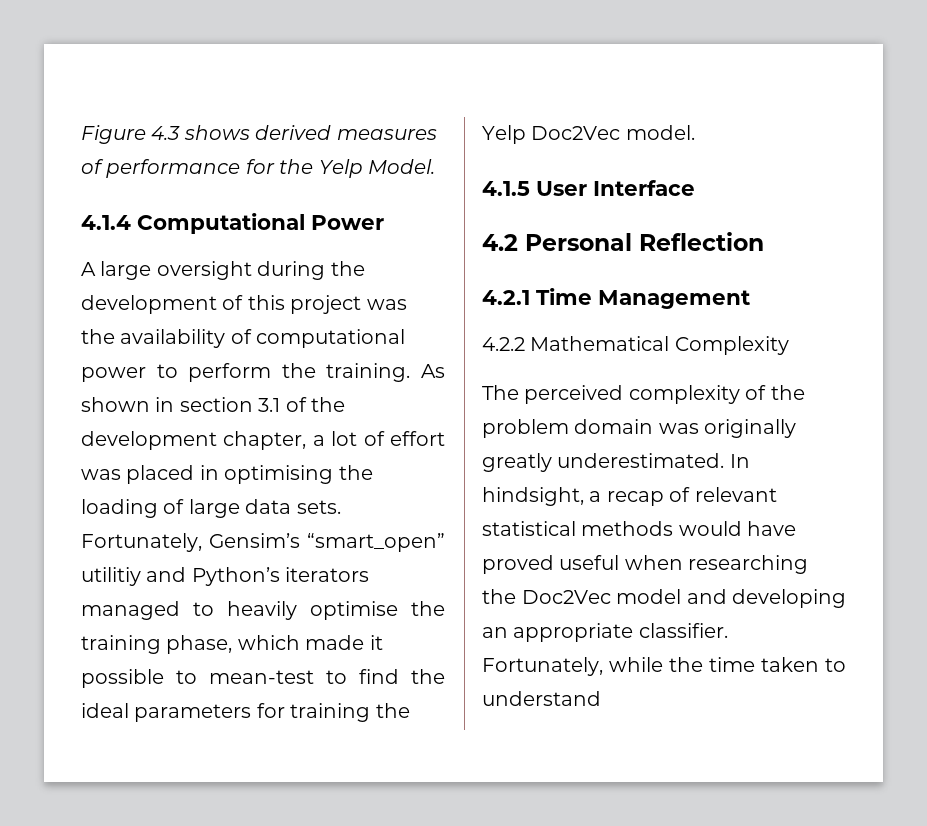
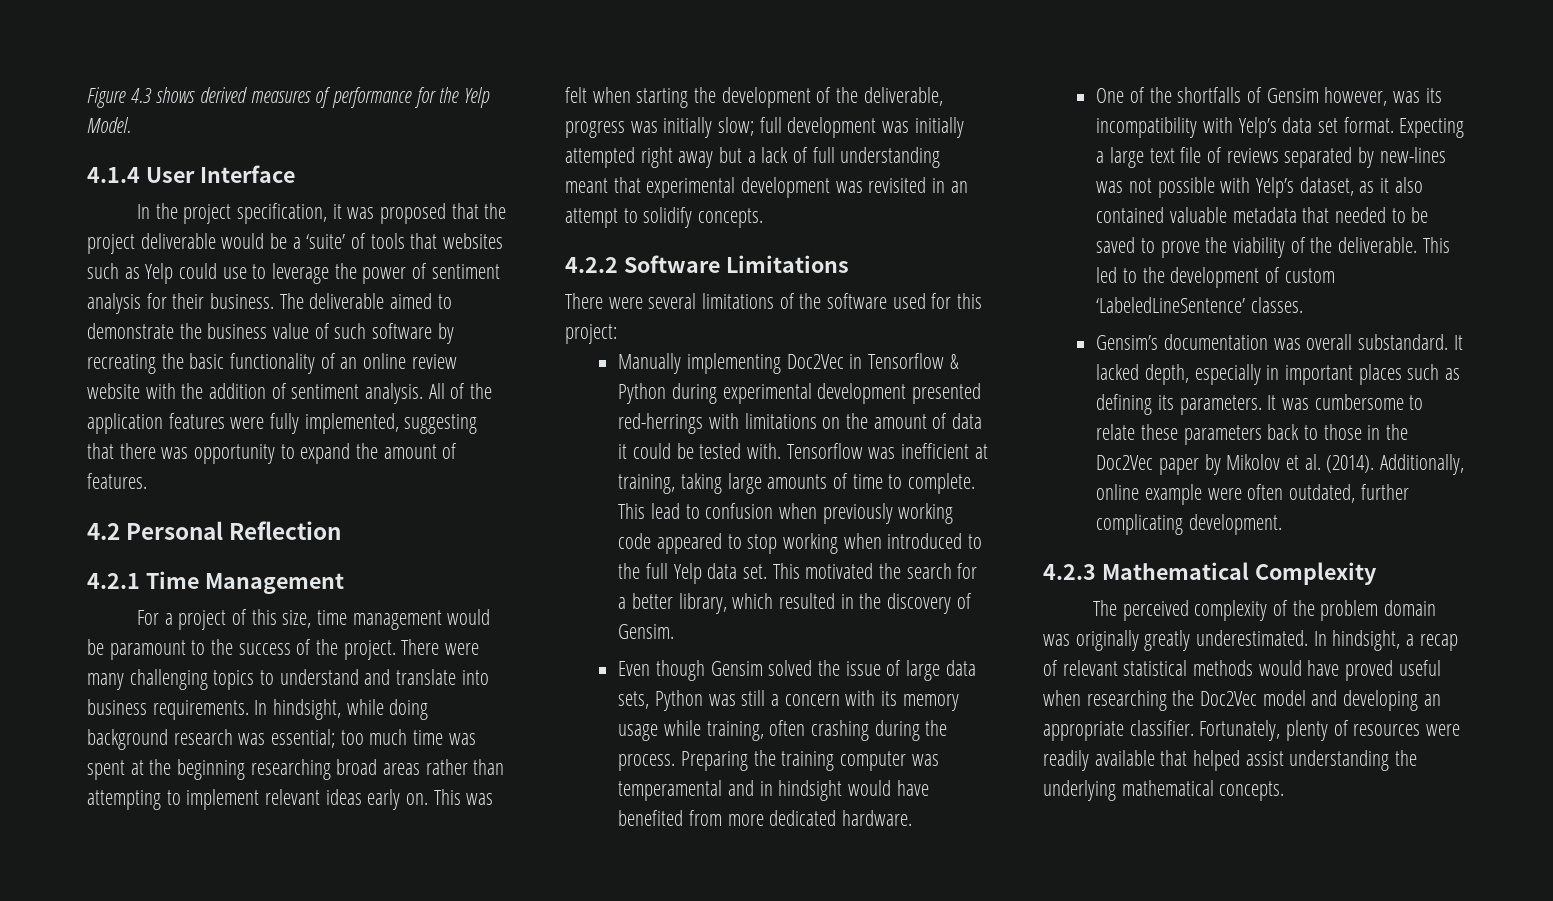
- 4.1.4 Computational Power
- A large oversight during the development of this project was the availability of computational power to perform the training. As shown in section 3.1 of the development chapter, a lot of effort was placed in optimising the loading of large data sets. Fortunately, Gensim’s “smart_open” utilitiy and Python’s iterators managed to heavily optimise the training phase, which made it possible to mean-test to find the ideal parameters for training the Yelp Doc2Vec model.
- 4.1.5 User Interface
+ 4.1.4 User Interface
+ In the project specification, it was proposed that the project deliverable would be a ‘suite’ of tools that websites such as Yelp could use to leverage the power of sentiment analysis for their business. The deliverable aimed to demonstrate the business value of such software by recreating the basic functionality of an online review website with the addition of sentiment analysis. All of the application features were fully implemented, suggesting that there was opportunity to expand the amount of features.
- 4.2.2 Mathematical Complexity
+ For a project of this size, time management would be paramount to the success of the project. There were many challenging topics to understand and translate into business requirements. In hindsight, while doing background research was essential; too much time was spent at the beginning researching broad areas rather than attempting to implement relevant ideas early on. This was felt when starting the development of the deliverable, progress was initially slow; full development was initially attempted right away but a lack of full understanding meant that experimental development was revisited in an attempt to solidify concepts.
+ 4.2.2 Software Limitations
+ There were several limitations of the software used for this project:
+ Manually implementing Doc2Vec in Tensorflow & Python during experimental development presented red-herrings with limitations on the amount of data it could be tested with. Tensorflow was inefficient at training, taking large amounts of time to complete. This lead to confusion when previously working code appeared to stop working when introduced to the full Yelp data set. This motivated the search for a better library, which resulted in the discovery of Gensim.
+ Even though Gensim solved the issue of large data sets, Python was still a concern with its memory usage while training, often crashing during the process. Preparing the training computer was temperamental and in hindsight would have benefited from more dedicated hardware.
+ One of the shortfalls of Gensim however, was its incompatibility with Yelp’s data set format. Expecting a large text file of reviews separated by new-lines was not possible with Yelp’s dataset, as it also contained valuable metadata that needed to be saved to prove the viability of the deliverable. This led to the development of custom ‘LabeledLineSentence’ classes.
+ Gensim’s documentation was overall substandard. It lacked depth, especially in important places such as defining its parameters. It was cumbersome to relate these parameters back to those in the Doc2Vec paper by Mikolov et al. (2014). Additionally, online example were often outdated, further complicating development.
+ 4.2.3 Mathematical Complexity
- Fortunately, while the time taken to understand
+ Fortunately, plenty of resources were readily available that helped assist understanding the underlying mathematical concepts.

